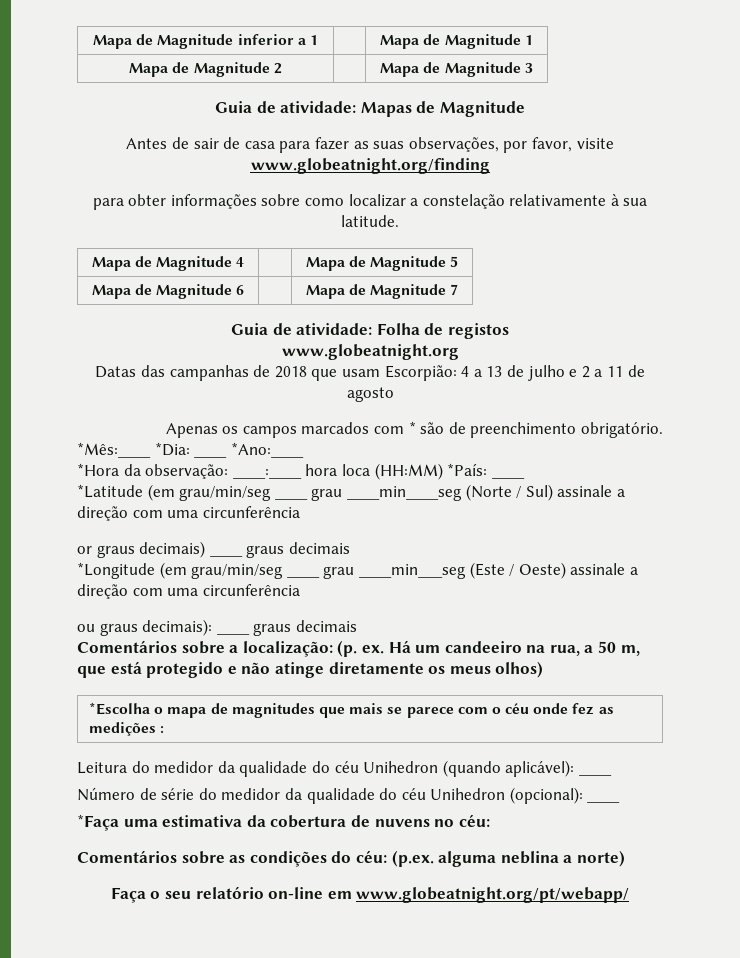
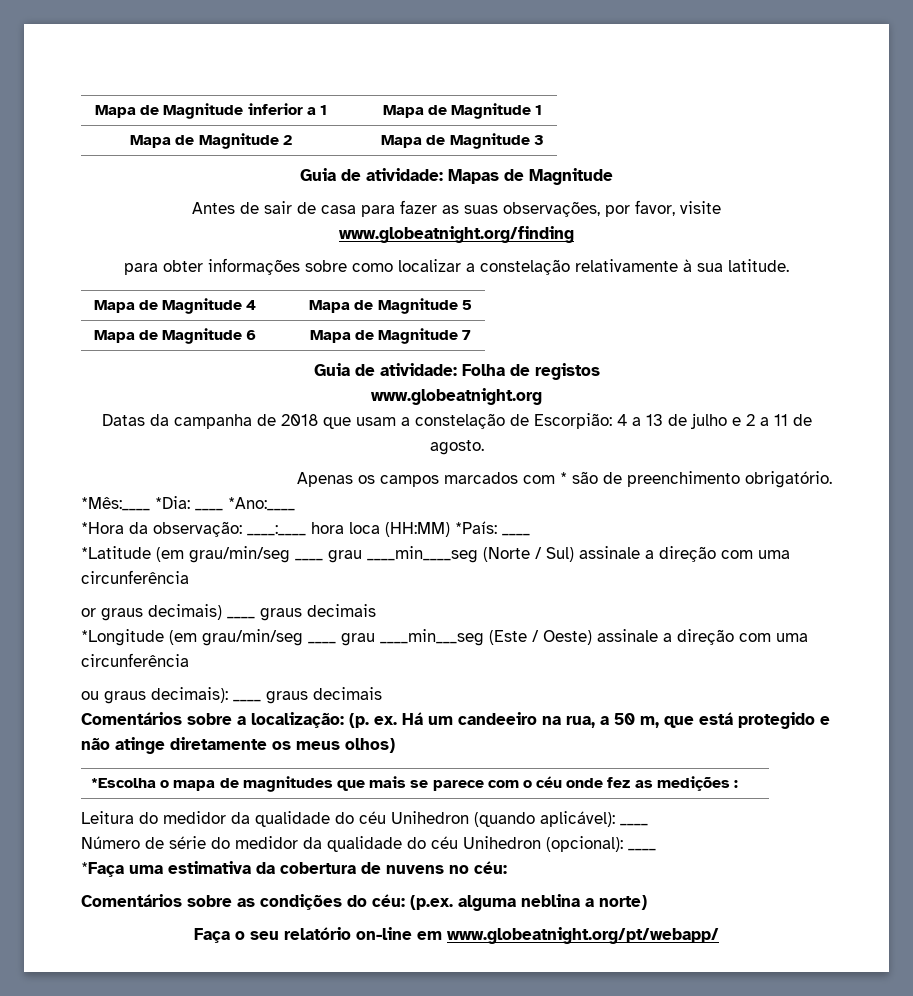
- Datas das campanhas de 2018 que usam Escorpião: 4 a 13 de julho e 2 a 11 de agosto
+ Datas da campanha de 2018 que usam a constelação de Escorpião: 4 a 13 de julho e 2 a 11 de agosto.

